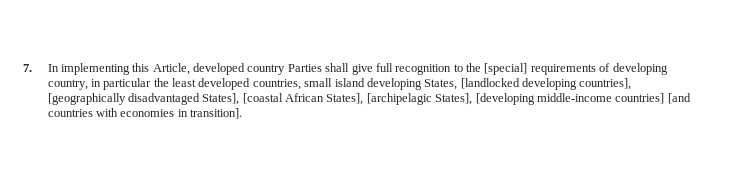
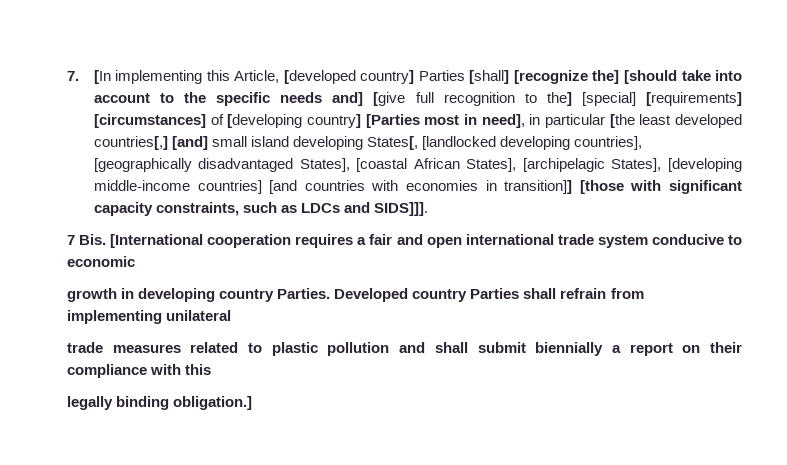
- 7. In implementing this Article, developed country Parties shall give full recognition to the [special] requirements of developing country, in particular the least developed countries, small island developing States, [landlocked developing countries], [geographically disadvantaged States], [coastal African States], [archipelagic States], [developing middle-income countries] [and countries with economies in transition].
+ 7. [In implementing this Article, [developed country] Parties [shall] [recognize the] [should take into account to the specific needs and] [give full recognition to the] [special] [requirements] [circumstances] of [developing country] [Parties most in need], in particular [the least developed countries[,] [and] small island developing States[, [landlocked developing countries], [geographically disadvantaged States], [coastal African States], [archipelagic States], [developing middle-income countries] [and countries with economies in transition]] [those with significant capacity constraints, such as LDCs and SIDS]]].
+ 7 Bis. [International cooperation requires a fair and open international trade system conducive to economic
+ growth in developing country Parties. Developed country Parties shall refrain from implementing unilateral
+ trade measures related to plastic pollution and shall submit biennially a report on their compliance with this
+ legally binding obligation.]

